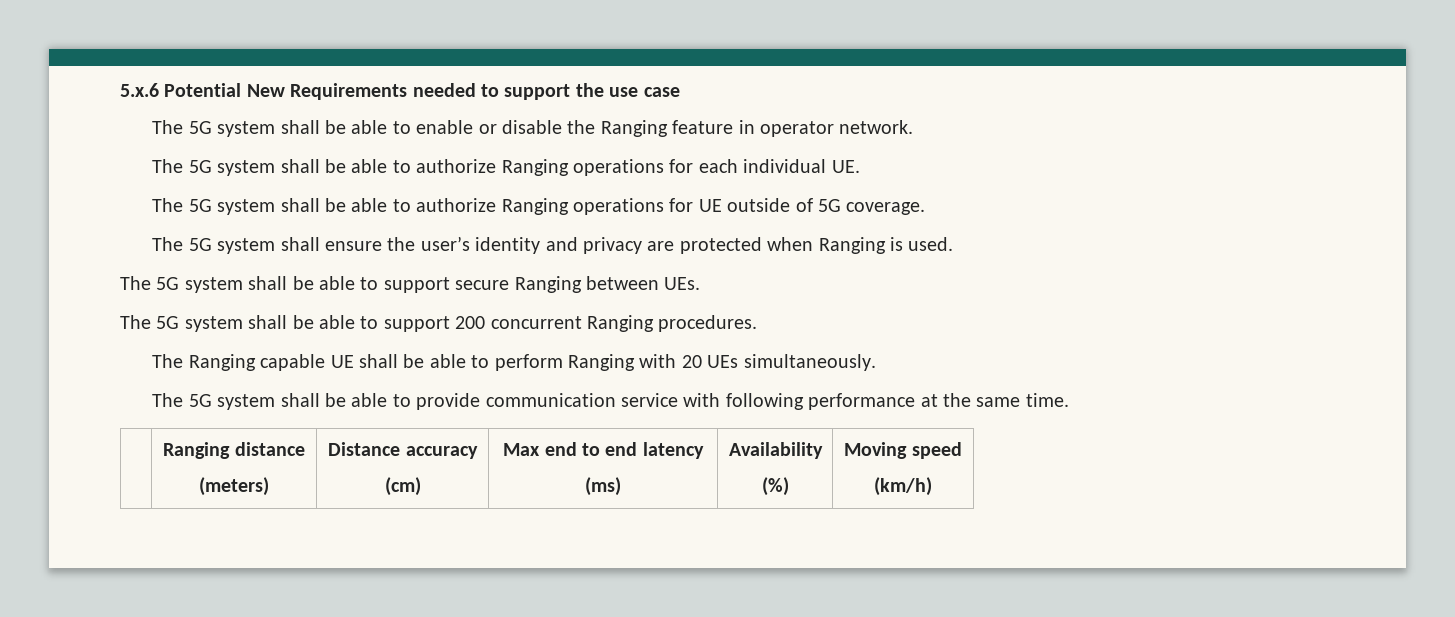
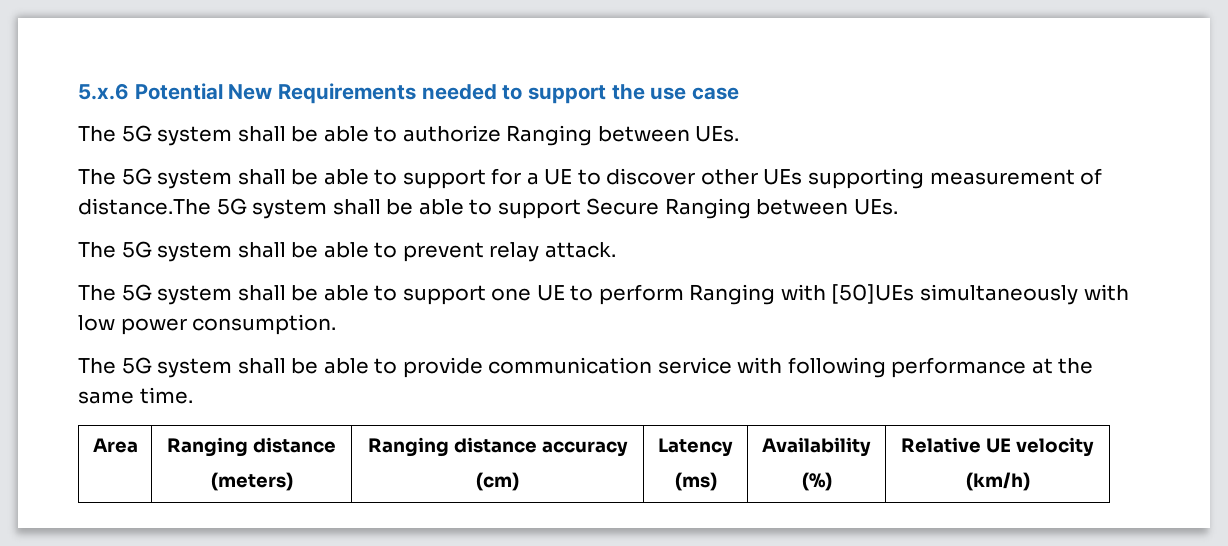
- The 5G system shall be able to enable or disable the Ranging feature in operator network.
- The 5G system shall be able to authorize Ranging operations for each individual UE.
- The 5G system shall be able to authorize Ranging operations for UE outside of 5G coverage.
- The 5G system shall ensure the user’s identity and privacy are protected when Ranging is used.
- The 5G system shall be able to support secure Ranging between UEs.
+ The 5G system shall be able to authorize Ranging between UEs.
- The 5G system shall be able to support 200 concurrent Ranging procedures.
- The Ranging capable UE shall be able to perform Ranging with 20 UEs simultaneously.
+ The 5G system shall be able to support for a UE to discover other UEs supporting measurement of distance.The 5G system shall be able to support Secure Ranging between UEs.
+ The 5G system shall be able to prevent relay attack.
+ The 5G system shall be able to support one UE to perform Ranging with [50]UEs simultaneously with low power consumption.
- | Ranging distance
- (meters) | Distance accuracy
- (cm) | Max end to end latency
+ Area | Ranging distance
+ (meters) | Ranging distance accuracy
+ (cm) | Latency
  (ms) | Availability
- (%) | Moving speed
+ (%) | Relative UE velocity

